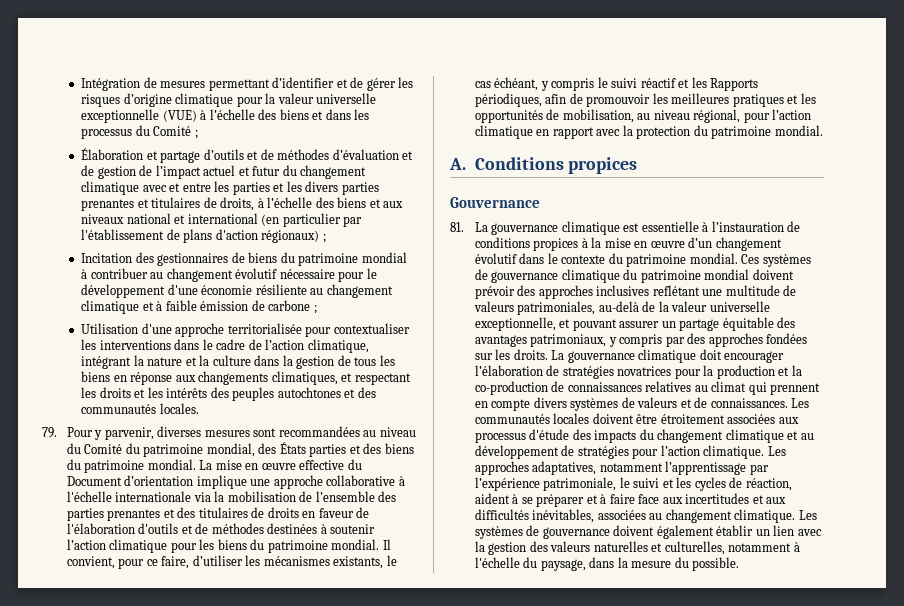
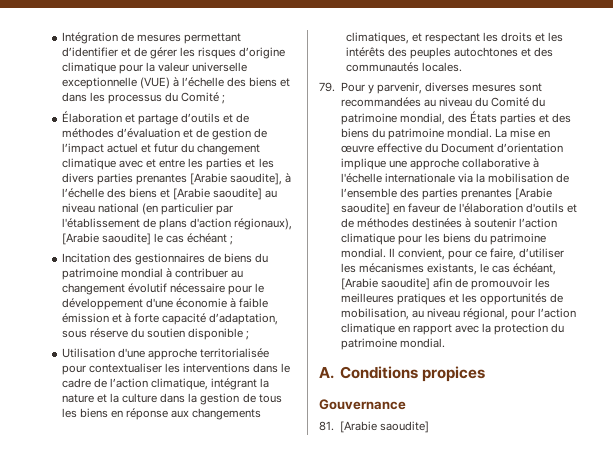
- Élaboration et partage d’outils et de méthodes d’évaluation et de gestion de l’impact actuel et futur du changement climatique avec et entre les parties et les divers parties prenantes et titulaires de droits, à l’échelle des biens et aux niveaux national et international (en particulier par l'établissement de plans d'action régionaux) ;
+ Élaboration et partage d’outils et de méthodes d’évaluation et de gestion de l’impact actuel et futur du changement climatique avec et entre les parties et les divers parties prenantes [Arabie saoudite], à l’échelle des biens et [Arabie saoudite] au niveau national (en particulier par l'établissement de plans d'action régionaux), [Arabie saoudite] le cas échéant ;
- Incitation des gestionnaires de biens du patrimoine mondial à contribuer au changement évolutif nécessaire pour le développement d'une économie résiliente au changement climatique et à faible émission de carbone ;
+ Incitation des gestionnaires de biens du patrimoine mondial à contribuer au changement évolutif nécessaire pour le développement d'une économie à faible émission et à forte capacité d’adaptation, sous réserve du soutien disponible ;
- La mise en œuvre effective du Document d’orientation implique une approche collaborative à l'échelle internationale via la mobilisation de l’ensemble des parties prenantes et des titulaires de droits en faveur de l'élaboration d'outils et de méthodes destinées à soutenir l’action climatique pour les biens du patrimoine mondial.
+ La mise en œuvre effective du Document d’orientation implique une approche collaborative à l'échelle internationale via la mobilisation de l’ensemble des parties prenantes [Arabie saoudite] en faveur de l'élaboration d'outils et de méthodes destinées à soutenir l’action climatique pour les biens du patrimoine mondial.
- Il convient, pour ce faire, d’utiliser les mécanismes existants, le cas échéant, y compris le suivi réactif et les Rapports périodiques, afin de promouvoir les meilleures pratiques et les opportunités de mobilisation, au niveau régional, pour l’action climatique en rapport avec la protection du patrimoine mondial.
+ Il convient, pour ce faire, d’utiliser les mécanismes existants, le cas échéant, [Arabie saoudite] afin de promouvoir les meilleures pratiques et les opportunités de mobilisation, au niveau régional, pour l’action climatique en rapport avec la protection du patrimoine mondial.
- 81. La gouvernance climatique est essentielle à l’instauration de conditions propices à la mise en œuvre d’un changement évolutif dans le contexte du patrimoine mondial. Ces systèmes de gouvernance climatique du patrimoine mondial doivent prévoir des approches inclusives reflétant une multitude de valeurs patrimoniales, au-delà de la valeur universelle exceptionnelle, et pouvant assurer un partage équitable des avantages patrimoniaux, y compris par des approches fondées sur les droits. La gouvernance climatique doit encourager l’élaboration de stratégies novatrices pour la production et la co-production de connaissances relatives au climat qui prennent en compte divers systèmes de valeurs et de connaissances. Les communautés locales doivent être étroitement associées aux processus d'étude des impacts du changement climatique et au développement de stratégies pour l’action climatique. Les approches adaptatives, notamment l’apprentissage par l’expérience patrimoniale, le suivi et les cycles de réaction, aident à se préparer et à faire face aux incertitudes et aux difficultés inévitables, associées au changement climatique. Les systèmes de gouvernance doivent également établir un lien avec la gestion des valeurs naturelles et culturelles, notamment à l'échelle du paysage, dans la mesure du possible.
+ 81. [Arabie saoudite]

